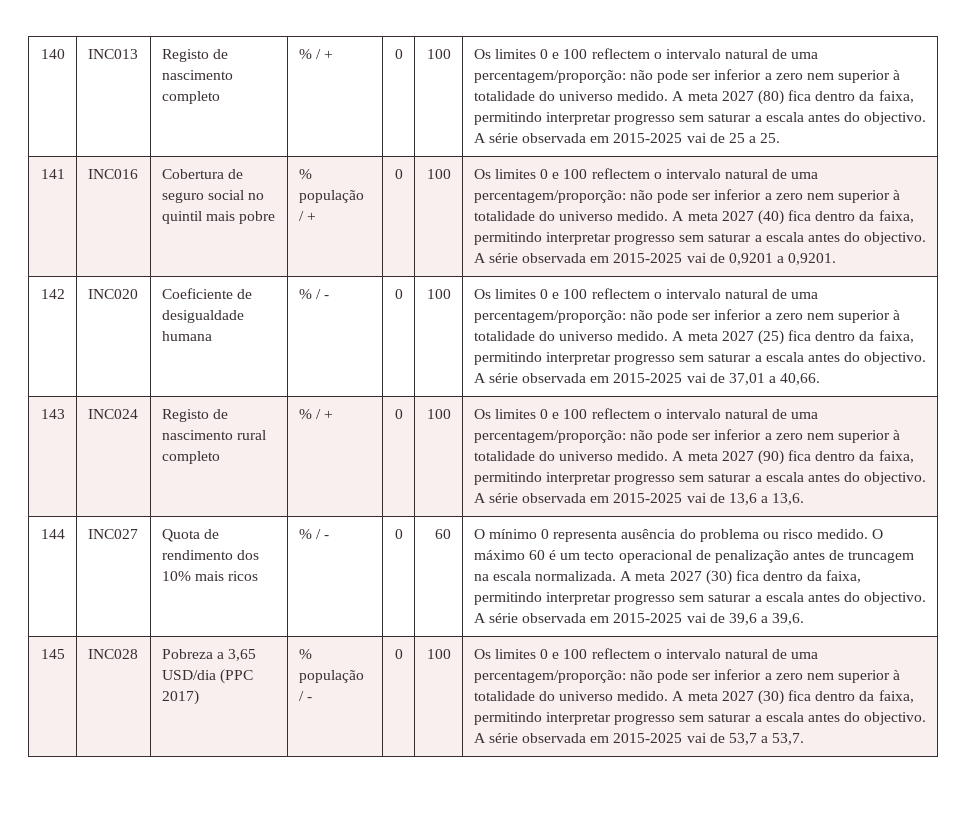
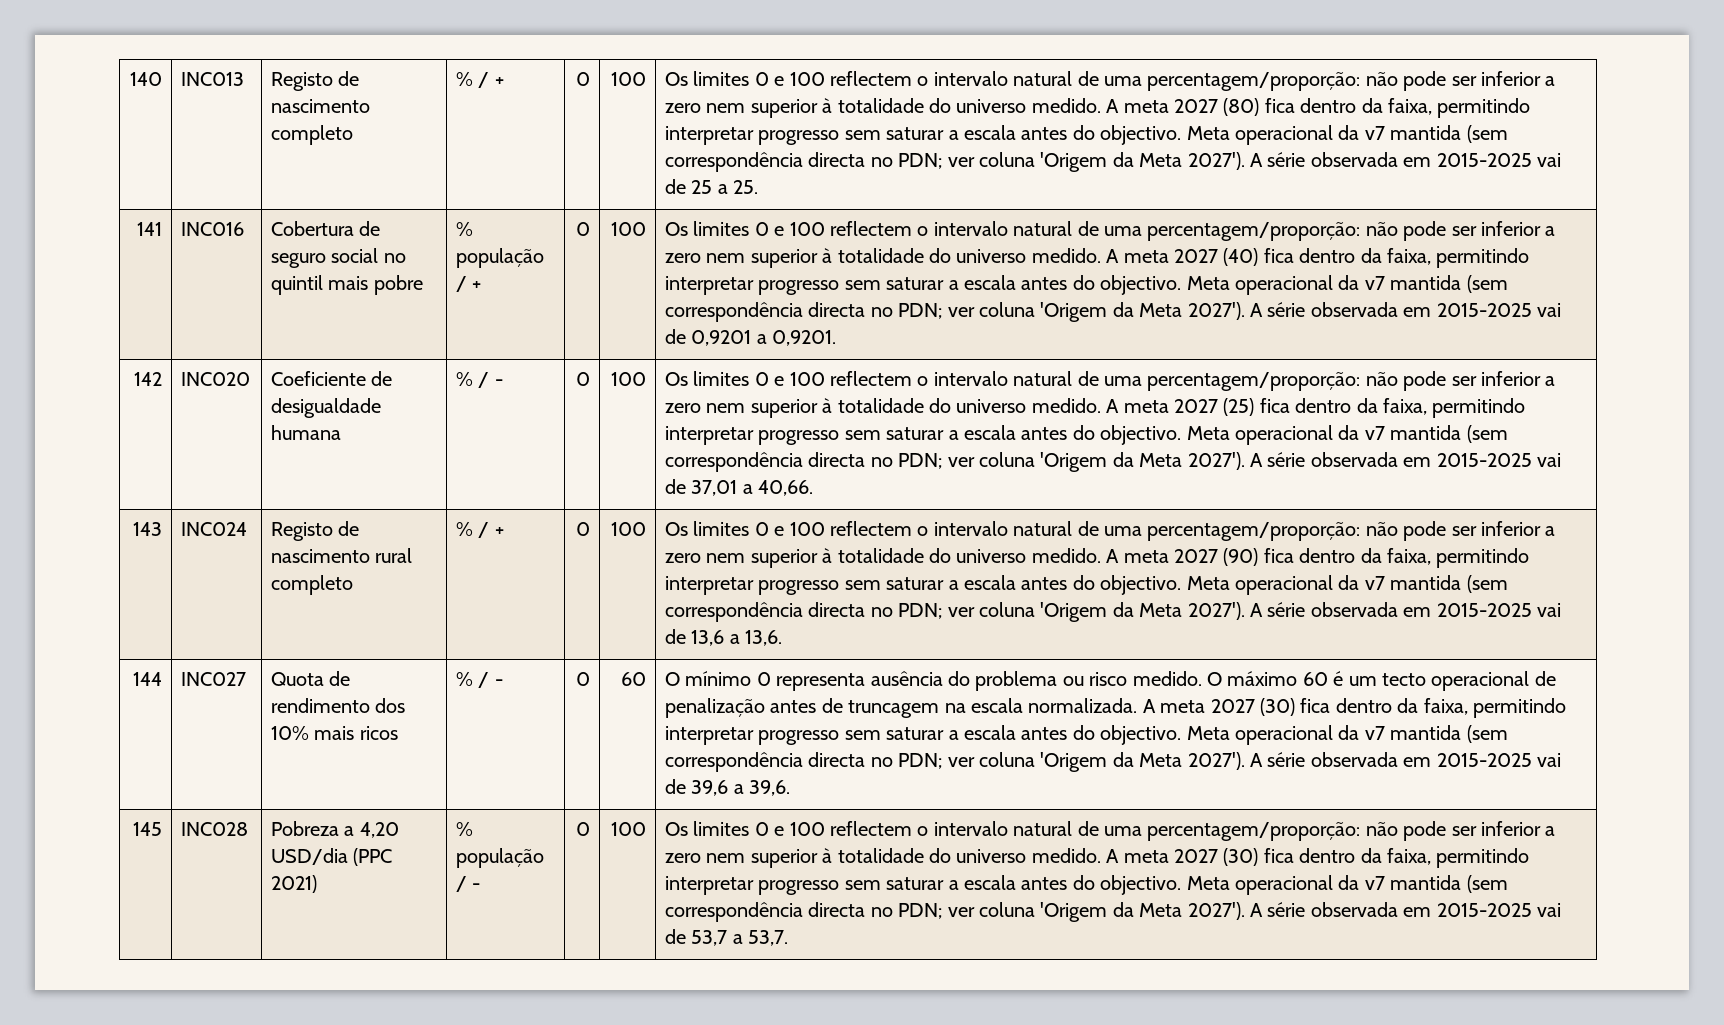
- A meta 2027 (80) fica dentro da faixa, permitindo interpretar progresso sem saturar a escala antes do objectivo.
+ A meta 2027 (80) fica dentro da faixa, permitindo interpretar progresso sem saturar a escala antes do objectivo. Meta operacional da v7 mantida (sem correspondência directa no PDN; ver coluna 'Origem da Meta 2027').
- A meta 2027 (40) fica dentro da faixa, permitindo interpretar progresso sem saturar a escala antes do objectivo.
+ A meta 2027 (40) fica dentro da faixa, permitindo interpretar progresso sem saturar a escala antes do objectivo. Meta operacional da v7 mantida (sem correspondência directa no PDN; ver coluna 'Origem da Meta 2027').
- A meta 2027 (25) fica dentro da faixa, permitindo interpretar progresso sem saturar a escala antes do objectivo.
+ A meta 2027 (25) fica dentro da faixa, permitindo interpretar progresso sem saturar a escala antes do objectivo. Meta operacional da v7 mantida (sem correspondência directa no PDN; ver coluna 'Origem da Meta 2027').
- A meta 2027 (90) fica dentro da faixa, permitindo interpretar progresso sem saturar a escala antes do objectivo.
+ A meta 2027 (90) fica dentro da faixa, permitindo interpretar progresso sem saturar a escala antes do objectivo. Meta operacional da v7 mantida (sem correspondência directa no PDN; ver coluna 'Origem da Meta 2027').
- O máximo 60 é um tecto operacional de penalização antes de truncagem na escala normalizada. A meta 2027 (30) fica dentro da faixa, permitindo interpretar progresso sem saturar a escala antes do objectivo.
+ O máximo 60 é um tecto operacional de penalização antes de truncagem na escala normalizada. A meta 2027 (30) fica dentro da faixa, permitindo interpretar progresso sem saturar a escala antes do objectivo. Meta operacional da v7 mantida (sem correspondência directa no PDN; ver coluna 'Origem da Meta 2027').
- Pobreza a 3,65 USD/dia (PPC 2017)
+ Pobreza a 4,20 USD/dia (PPC 2021)
- Os limites 0 e 100 reflectem o intervalo natural de uma percentagem/proporção: não pode ser inferior a zero nem superior à totalidade do universo medido. A meta 2027 (30) fica dentro da faixa, permitindo interpretar progresso sem saturar a escala antes do objectivo.
+ Os limites 0 e 100 reflectem o intervalo natural de uma percentagem/proporção: não pode ser inferior a zero nem superior à totalidade do universo medido. A meta 2027 (30) fica dentro da faixa, permitindo interpretar progresso sem saturar a escala antes do objectivo. Meta operacional da v7 mantida (sem correspondência directa no PDN; ver coluna 'Origem da Meta 2027').

